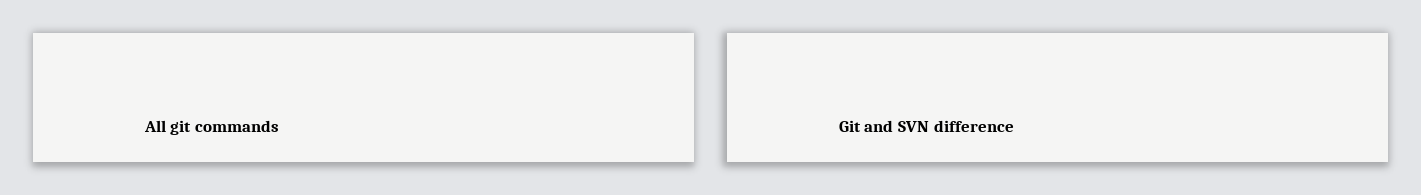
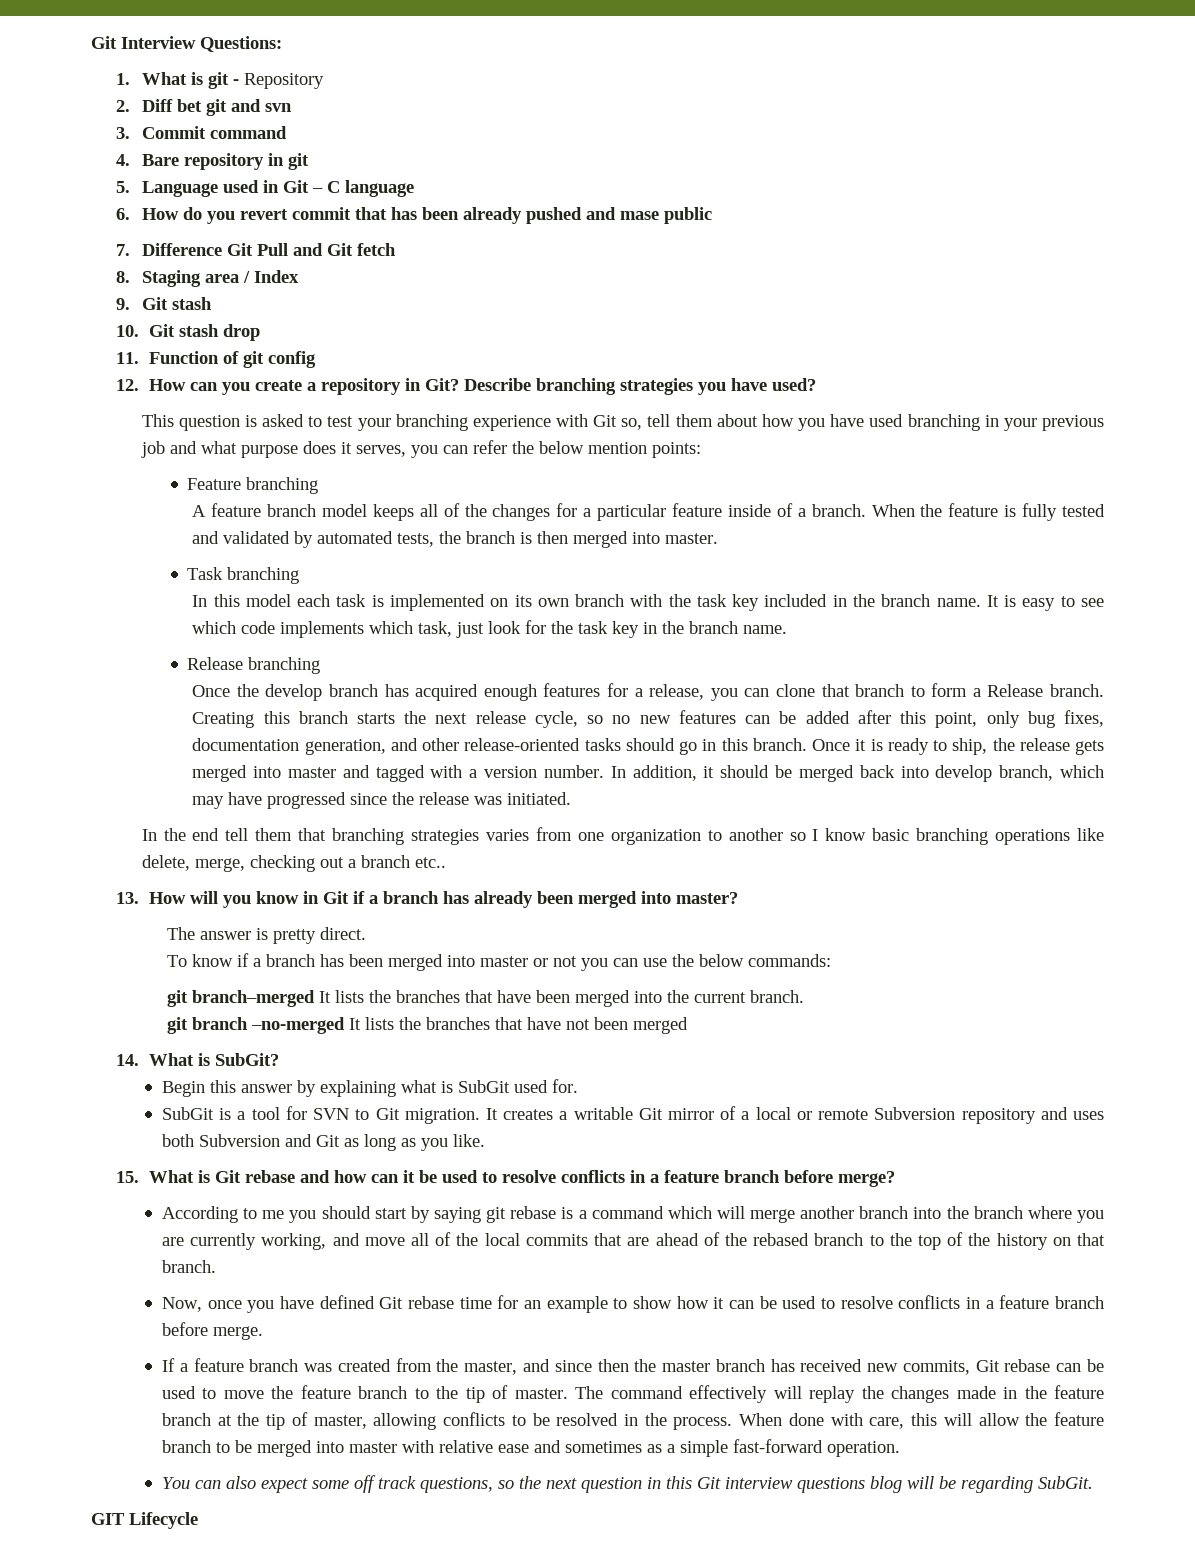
- All git commands
- Git and SVN difference
+ Git Interview Questions:
+ 1. What is git - Repository
+ 2. Diff bet git and svn
+ 3. Commit command
+ 4. Bare repository in git
+ 5. Language used in Git – C language
+ 6. How do you revert commit that has been already pushed and mase public
+ 7. Difference Git Pull and Git fetch
+ 8. Staging area / Index
+ 9. Git stash
+ 10. Git stash drop
+ 11. Function of git config
+ 12. How can you create a repository in Git? Describe branching strategies you have used?
+ This question is asked to test your branching experience with Git so, tell them about how you have used branching in your previous job and what purpose does it serves, you can refer the below mention points:
+ Feature branching
+ A feature branch model keeps all of the changes for a particular feature inside of a branch. When the feature is fully tested and validated by automated tests, the branch is then merged into master.
+ Task branching
+ In this model each task is implemented on its own branch with the task key included in the branch name. It is easy to see which code implements which task, just look for the task key in the branch name.
+ Release branching
+ Once the develop branch has acquired enough features for a release, you can clone that branch to form a Release branch. Creating this branch starts the next release cycle, so no new features can be added after this point, only bug fixes, documentation generation, and other release-oriented tasks should go in this branch. Once it is ready to ship, the release gets merged into master and tagged with a version number. In addition, it should be merged back into develop branch, which may have progressed since the release was initiated.
+ In the end tell them that branching strategies varies from one organization to another so I know basic branching operations like delete, merge, checking out a branch etc..
+ 13. How will you know in Git if a branch has already been merged into master?
+ The answer is pretty direct.
+ To know if a branch has been merged into master or not you can use the below commands:
+ git branch–merged It lists the branches that have been merged into the current branch.
+ git branch –no-merged It lists the branches that have not been merged
+ 14. What is SubGit?
+ Begin this answer by explaining what is SubGit used for.
+ SubGit is a tool for SVN to Git migration. It creates a writable Git mirror of a local or remote Subversion repository and uses both Subversion and Git as long as you like.
+ 15. What is Git rebase and how can it be used to resolve conflicts in a feature branch before merge?
+ According to me you should start by saying git rebase is a command which will merge another branch into the branch where you are currently working, and move all of the local commits that are ahead of the rebased branch to the top of the history on that branch.
+ Now, once you have defined Git rebase time for an example to show how it can be used to resolve conflicts in a feature branch before merge.
+ If a feature branch was created from the master, and since then the master branch has received new commits, Git rebase can be used to move the feature branch to the tip of master. The command effectively will replay the changes made in the feature branch at the tip of master, allowing conflicts to be resolved in the process. When done with care, this will allow the feature branch to be merged into master with relative ease and sometimes as a simple fast-forward operation.
+ You can also expect some off track questions, so the next question in this Git interview questions blog will be regarding SubGit.
+ GIT Lifecycle

